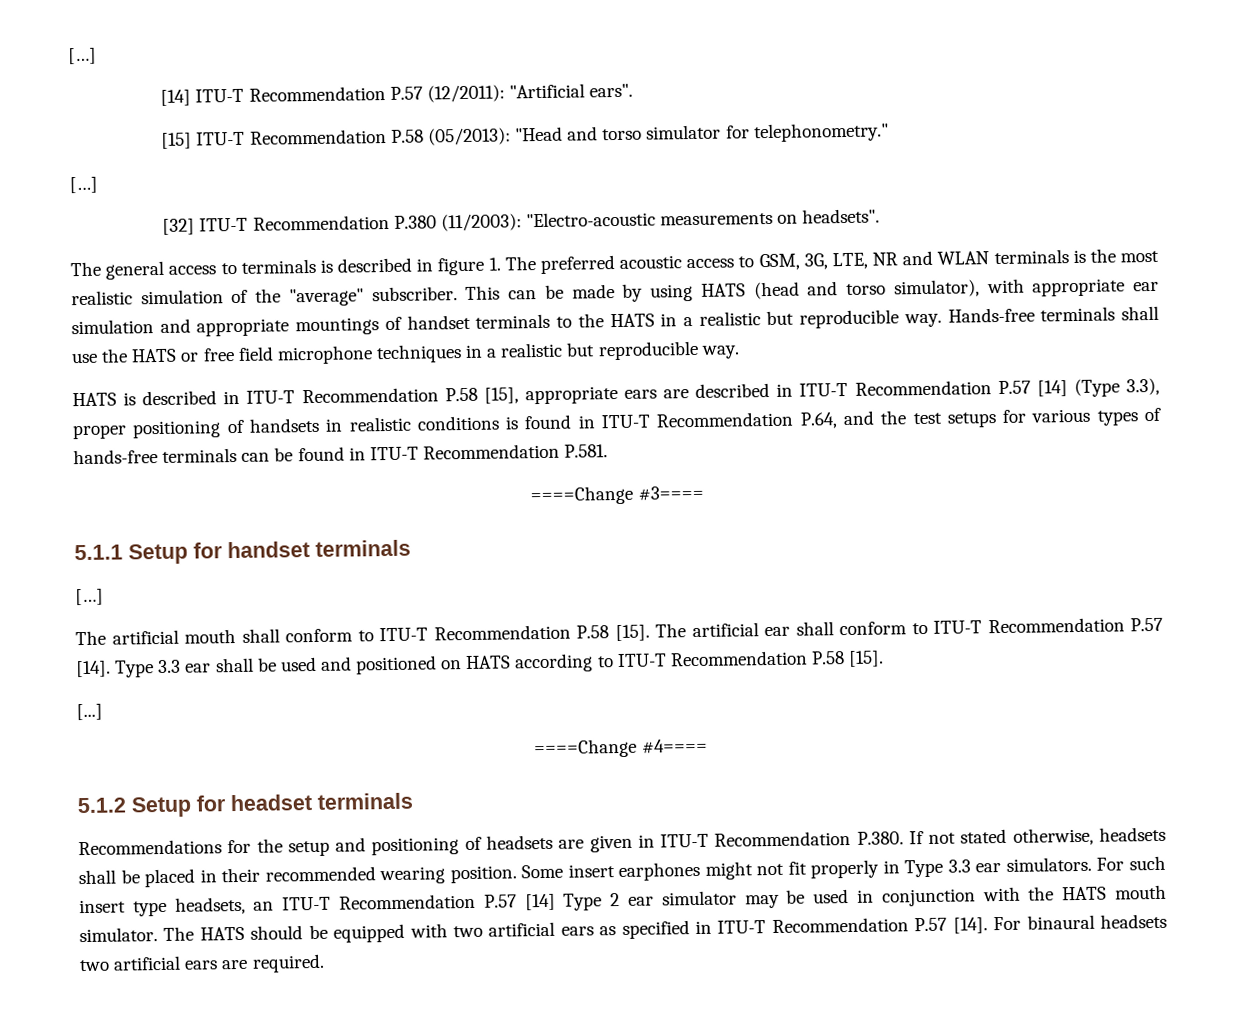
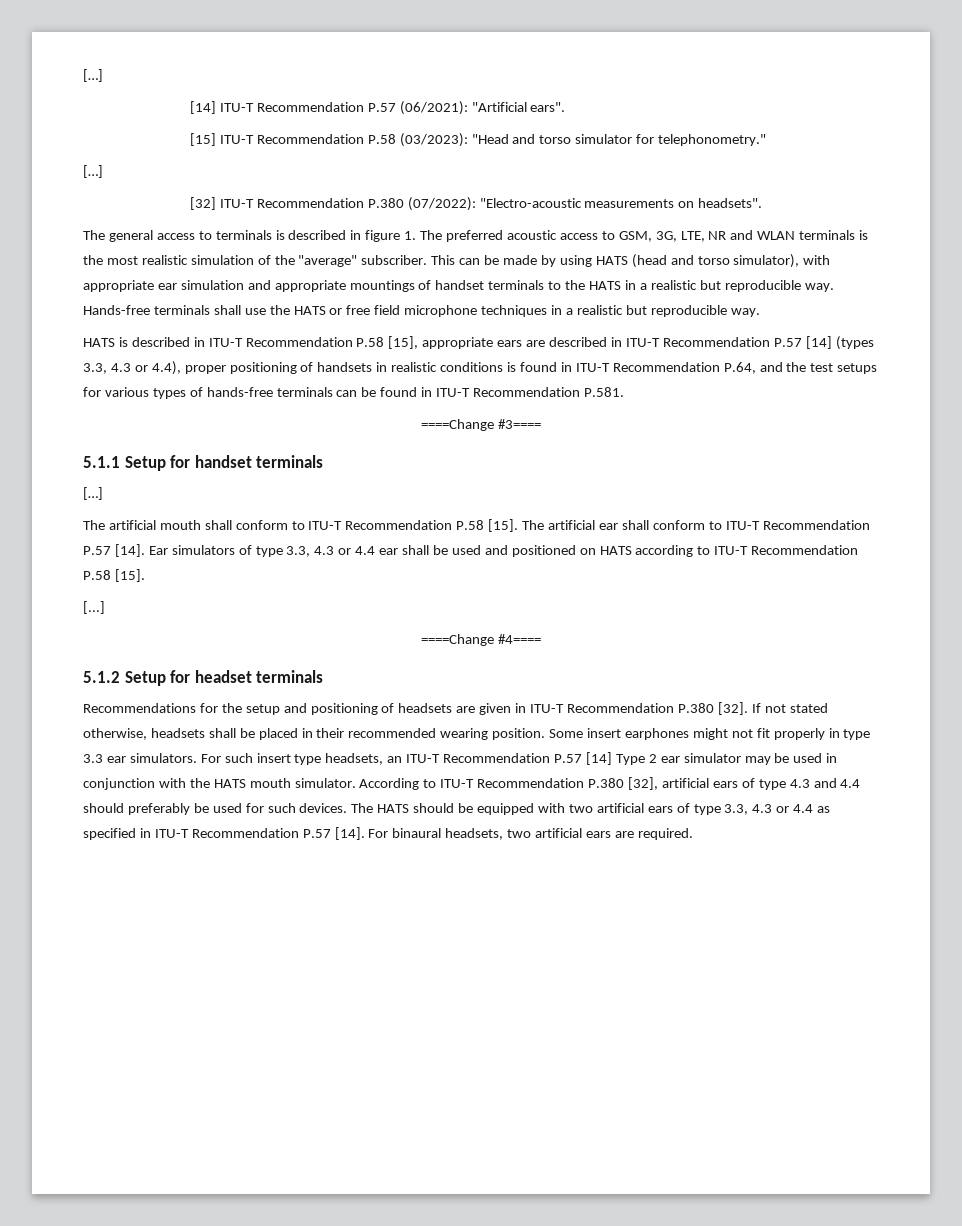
- [14] ITU-T Recommendation P.57 (12/2011): "Artificial ears".
+ [14] ITU-T Recommendation P.57 (06/2021): "Artificial ears".
- [15] ITU-T Recommendation P.58 (05/2013): "Head and torso simulator for telephonometry."
+ [15] ITU-T Recommendation P.58 (03/2023): "Head and torso simulator for telephonometry."
- [32] ITU-T Recommendation P.380 (11/2003): "Electro-acoustic measurements on headsets".
+ [32] ITU-T Recommendation P.380 (07/2022): "Electro-acoustic measurements on headsets".
- HATS is described in ITU-T Recommendation P.58 [15], appropriate ears are described in ITU-T Recommendation P.57 [14] (Type 3.3), proper positioning of handsets in realistic conditions is found in ITU-T Recommendation P.64, and the test setups for various types of hands-free terminals can be found in ITU-T Recommendation P.581.
+ HATS is described in ITU-T Recommendation P.58 [15], appropriate ears are described in ITU-T Recommendation P.57 [14] (types 3.3, 4.3 or 4.4), proper positioning of handsets in realistic conditions is found in ITU-T Recommendation P.64, and the test setups for various types of hands-free terminals can be found in ITU-T Recommendation P.581.
- Type 3.3 ear shall be used and positioned on HATS according to ITU-T Recommendation P.58 [15].
+ Ear simulators of type 3.3, 4.3 or 4.4 ear shall be used and positioned on HATS according to ITU-T Recommendation P.58 [15].
- Recommendations for the setup and positioning of headsets are given in ITU-T Recommendation P.380. If not stated otherwise, headsets shall be placed in their recommended wearing position.
+ Recommendations for the setup and positioning of headsets are given in ITU-T Recommendation P.380 [32]. If not stated otherwise, headsets shall be placed in their recommended wearing position.
- Some insert earphones might not fit properly in Type 3.3 ear simulators.
+ Some insert earphones might not fit properly in type 3.3 ear simulators.
+ According to ITU-T Recommendation P.380 [32], artificial ears of type 4.3 and 4.4 should preferably be used for such devices.
- The HATS should be equipped with two artificial ears as specified in ITU-T Recommendation P.57 [14].
+ The HATS should be equipped with two artificial ears of type 3.3, 4.3 or 4.4 as specified in ITU-T Recommendation P.57 [14].
- For binaural headsets two artificial ears are required.
+ For binaural headsets, two artificial ears are required.

